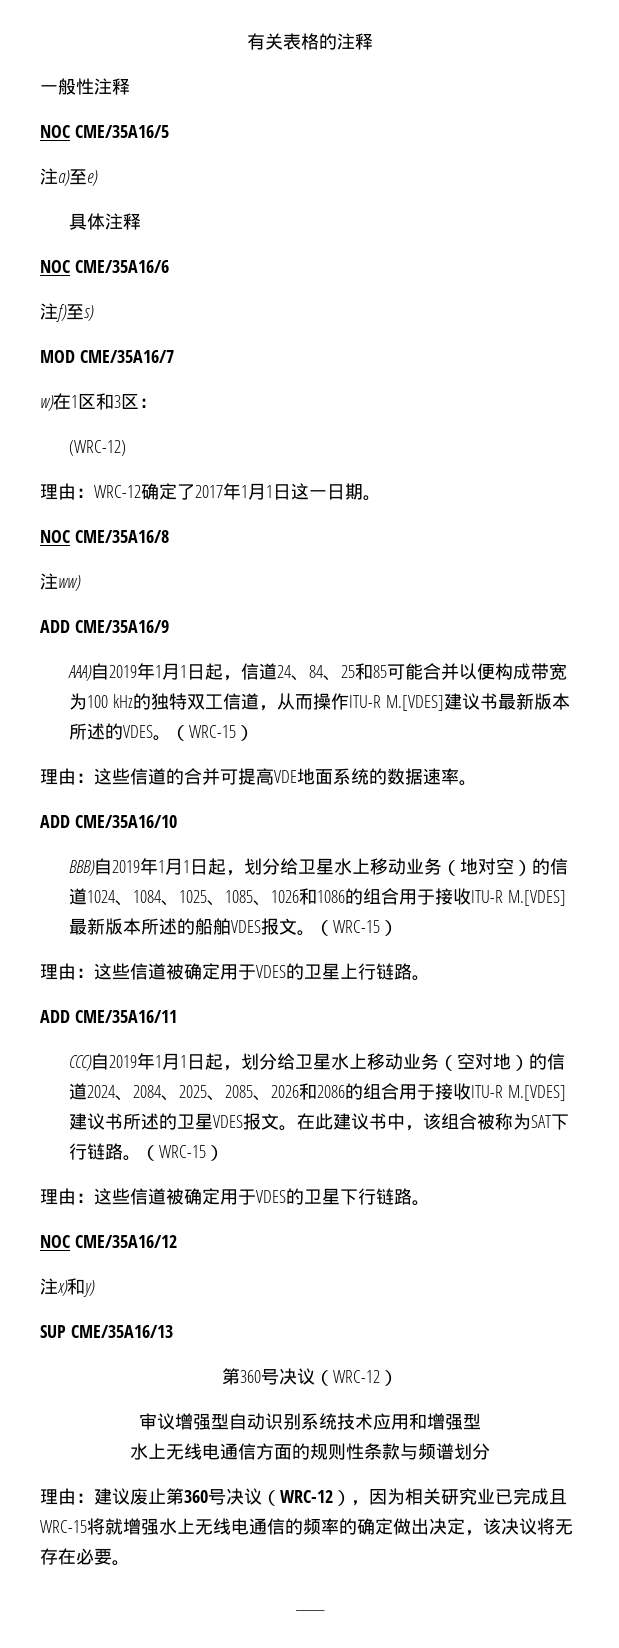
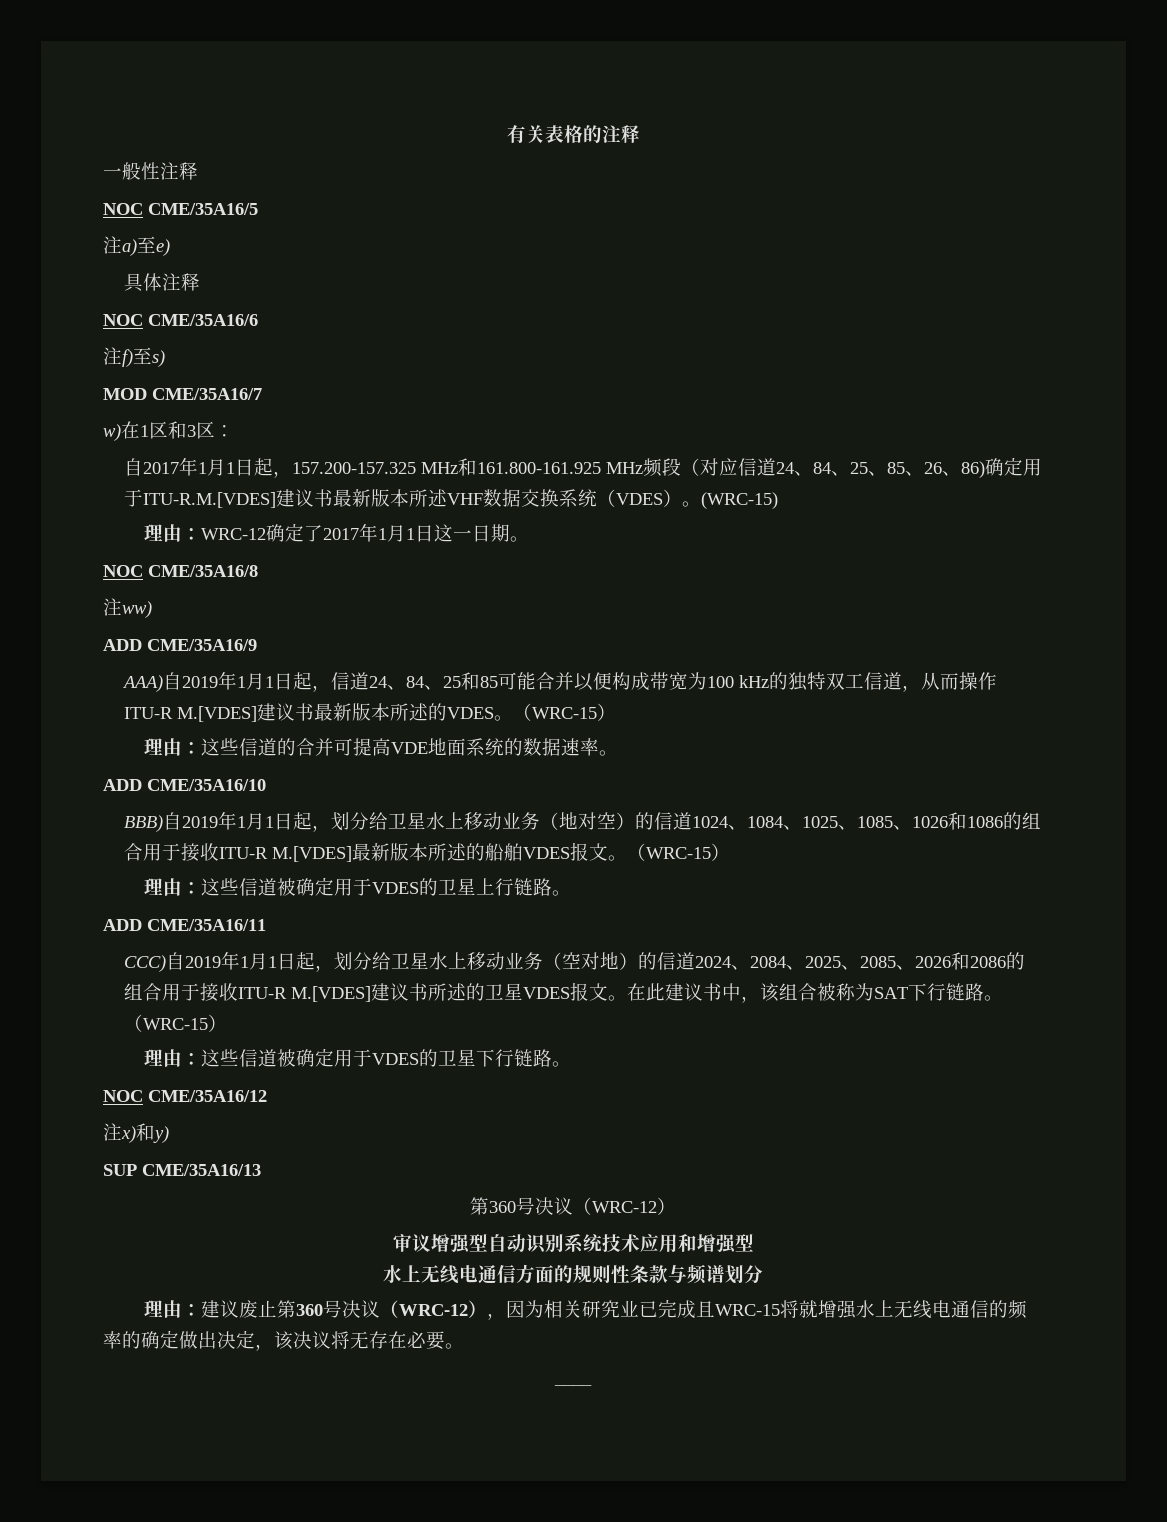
- (WRC-12)
+ 自2017年1月1日起，157.200-157.325 MHz和161.800-161.925 MHz频段（对应信道24、84、25、85、26、86)确定用于ITU-R.M.[VDES]建议书最新版本所述VHF数据交换系统（VDES）。(WRC-15)

